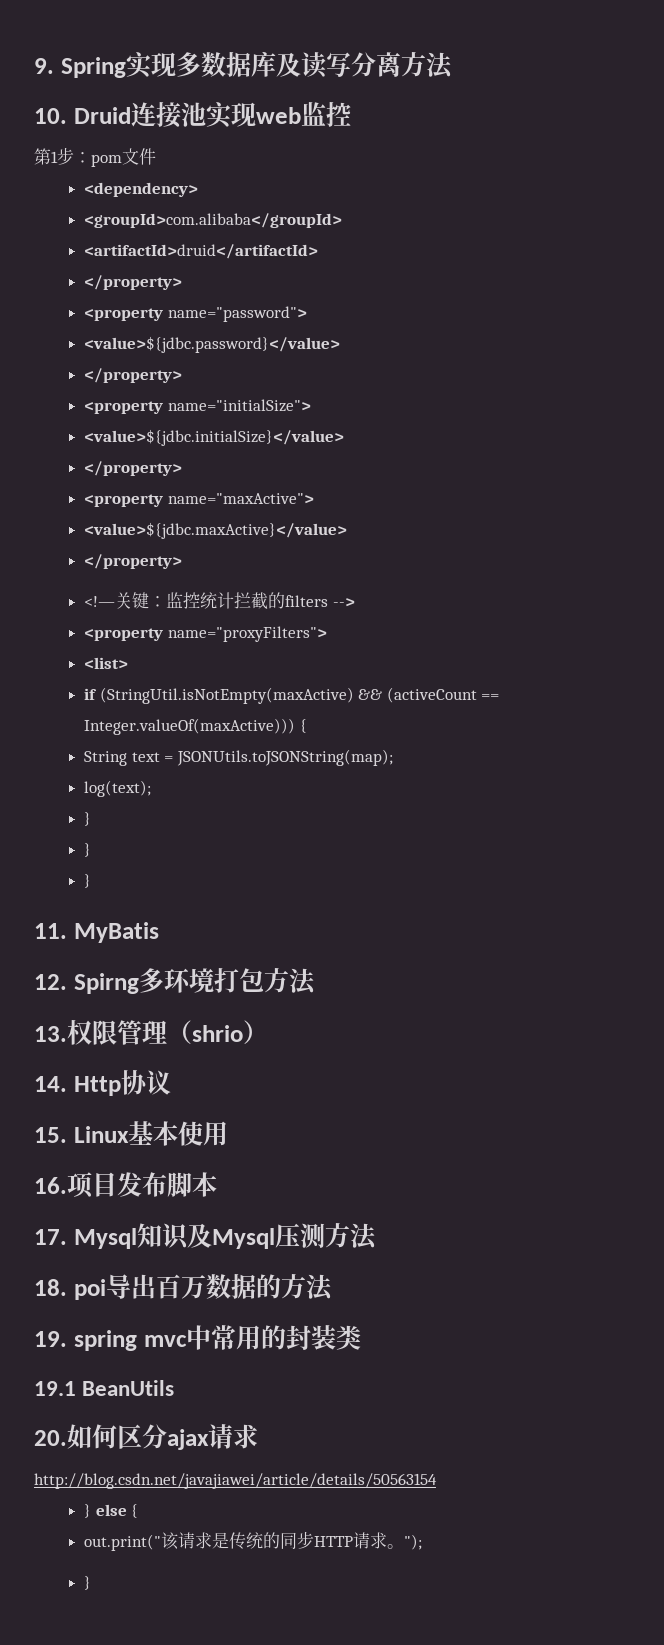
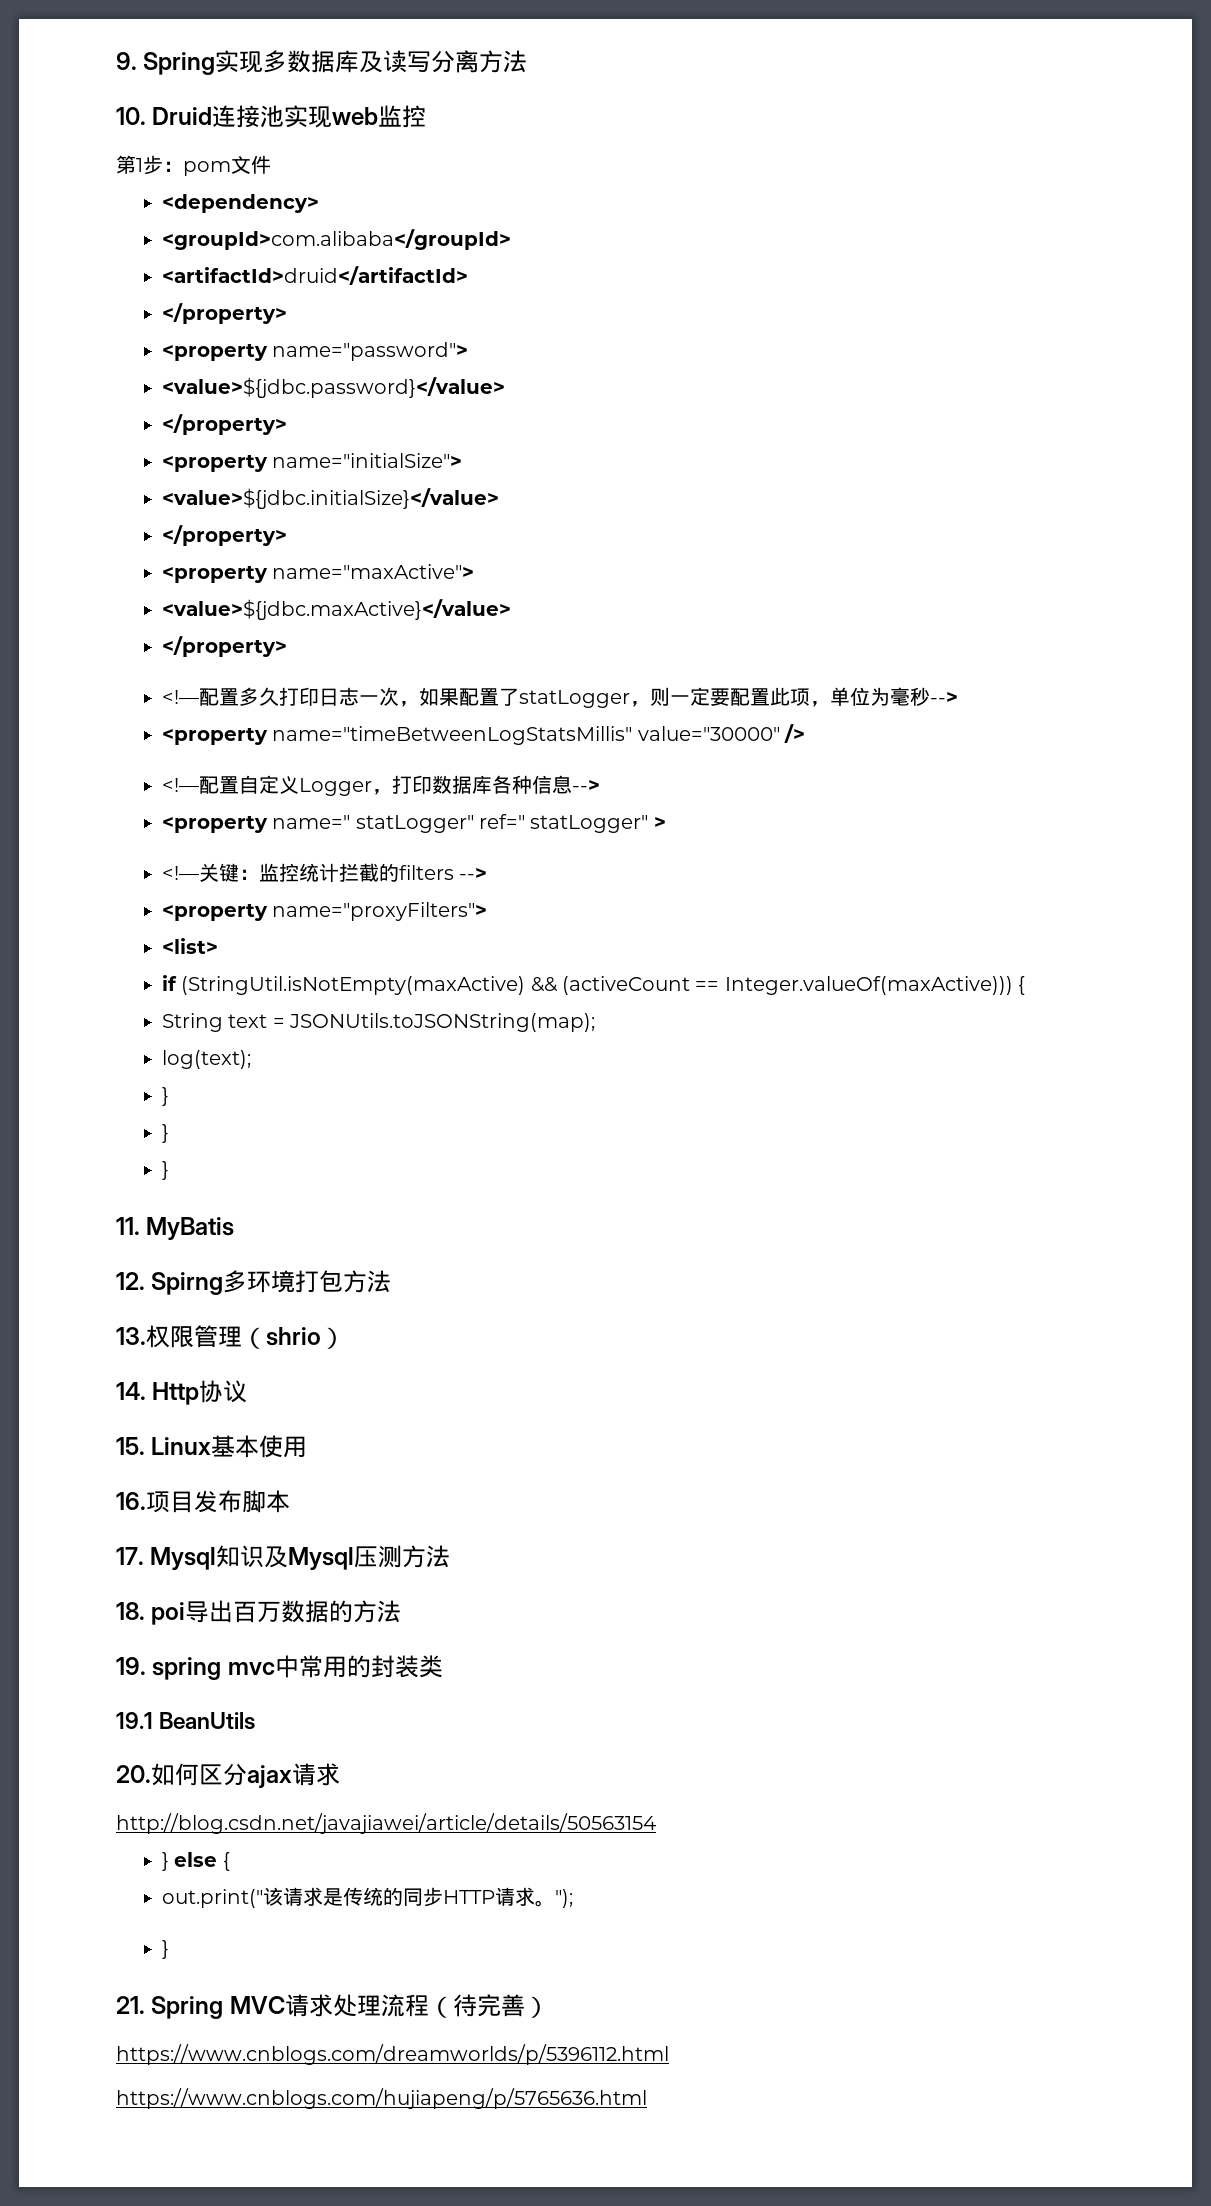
+ <!—配置多久打印日志一次，如果配置了statLogger，则一定要配置此项，单位为毫秒-->
+ <property name="timeBetweenLogStatsMillis" value="30000" />
+ <!—配置自定义Logger，打印数据库各种信息-->
+ <property name=" statLogger" ref=" statLogger" >
+ 21. Spring MVC请求处理流程（待完善）
+ https://www.cnblogs.com/dreamworlds/p/5396112.html
+ https://www.cnblogs.com/hujiapeng/p/5765636.html

